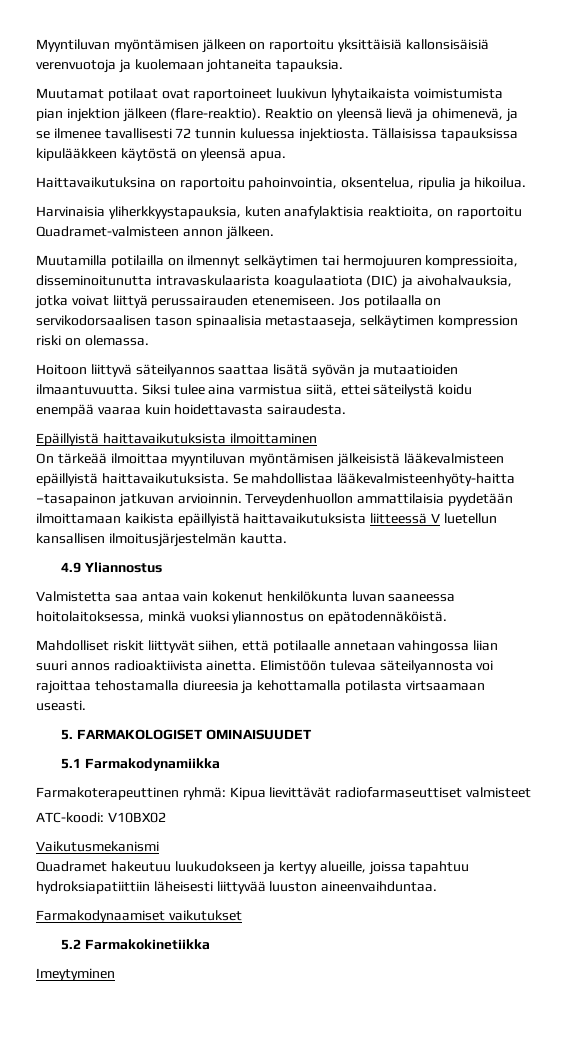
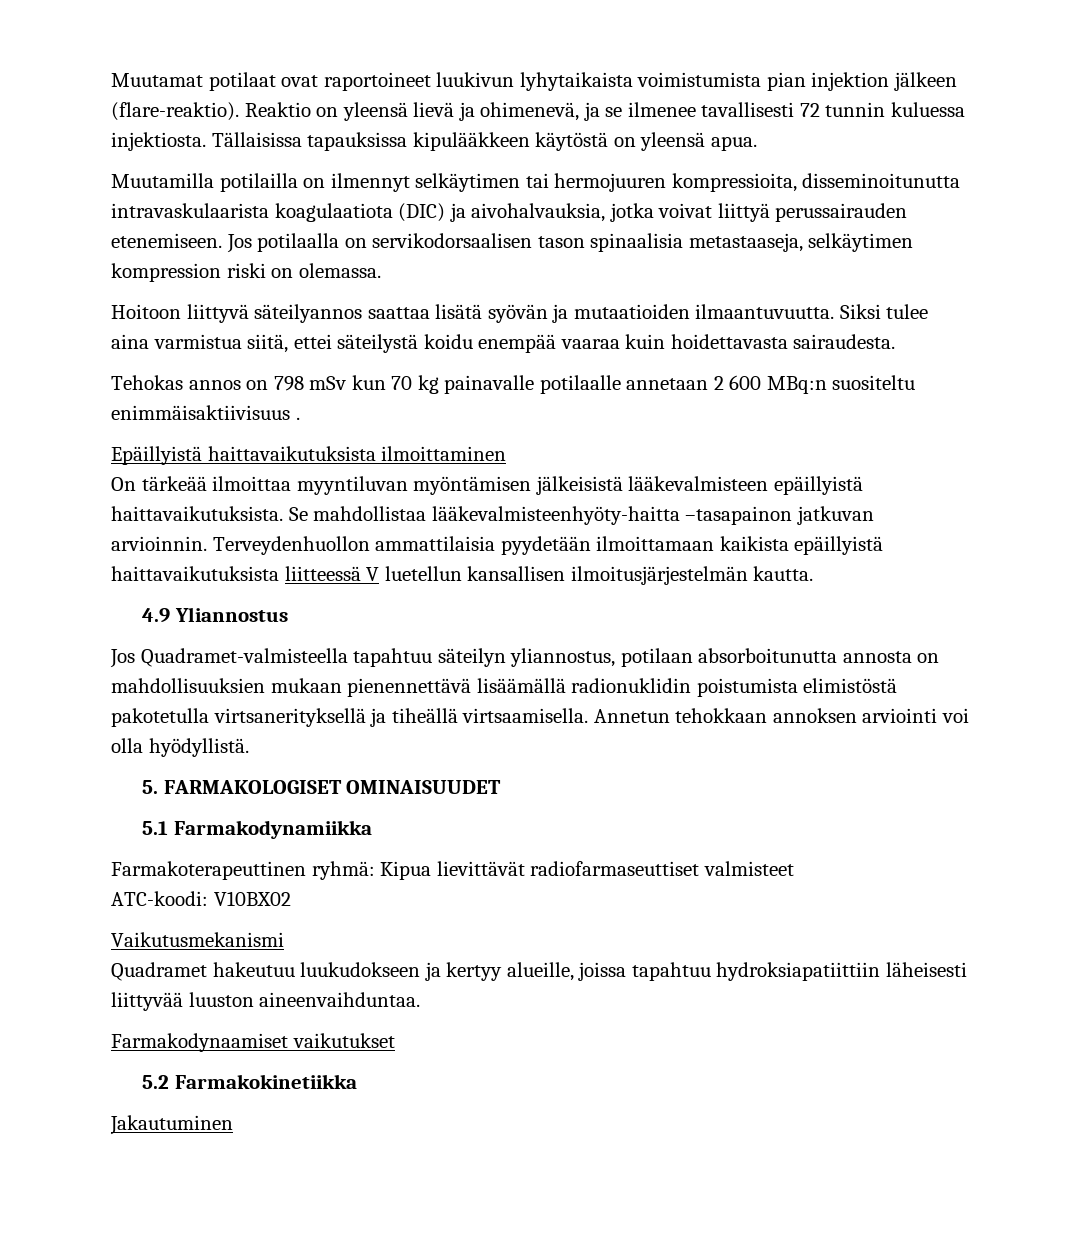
- Myyntiluvan myöntämisen jälkeen on raportoitu yksittäisiä kallonsisäisiä verenvuotoja ja kuolemaan johtaneita tapauksia.
- Haittavaikutuksina on raportoitu pahoinvointia, oksentelua, ripulia ja hikoilua.
- Harvinaisia yliherkkyystapauksia, kuten anafylaktisia reaktioita, on raportoitu Quadramet-valmisteen annon jälkeen.
+ Tehokas annos on 798 mSv kun 70 kg painavalle potilaalle annetaan 2 600 MBq:n suositeltu enimmäisaktiivisuus .
- Valmistetta saa antaa vain kokenut henkilökunta luvan saaneessa hoitolaitoksessa, minkä vuoksi yliannostus on epätodennäköistä.
- Mahdolliset riskit liittyvät siihen, että potilaalle annetaan vahingossa liian suuri annos radioaktiivista ainetta. Elimistöön tulevaa säteilyannosta voi rajoittaa tehostamalla diureesia ja kehottamalla potilasta virtsaamaan useasti.
+ Jos Quadramet-valmisteella tapahtuu säteilyn yliannostus, potilaan absorboitunutta annosta on mahdollisuuksien mukaan pienennettävä lisäämällä radionuklidin poistumista elimistöstä pakotetulla virtsanerityksellä ja tiheällä virtsaamisella. Annetun tehokkaan annoksen arviointi voi olla hyödyllistä.
- Imeytyminen
+ Jakautuminen

